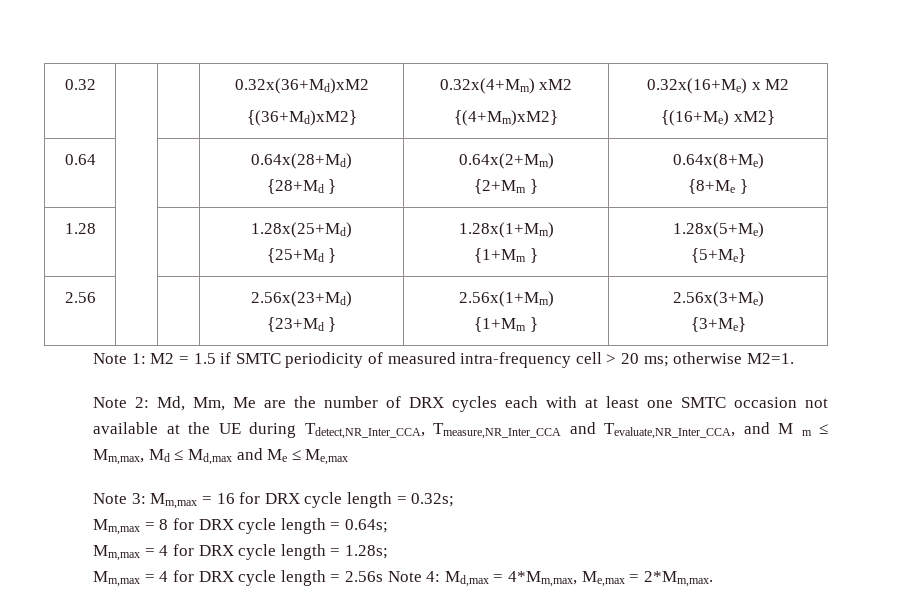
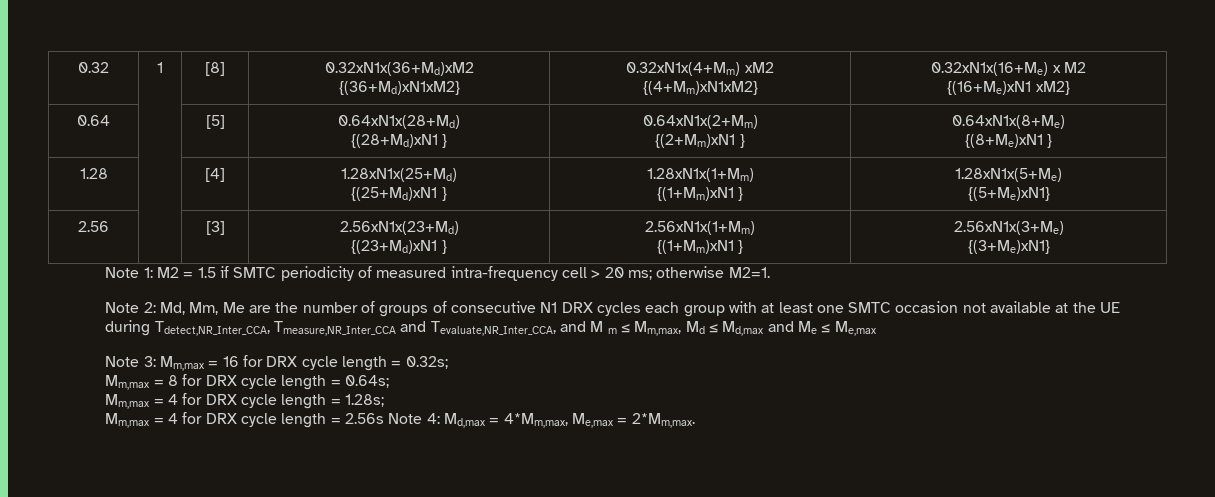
- 0.32 | | | 0.32x(36+Md)xM2
- {(36+Md)xM2} | 0.32x(4+Mm) xM2
- {(4+Mm)xM2} | 0.32x(16+Me) x M2
- {(16+Me) xM2}
+ 0.32 | 1 | [8] | 0.32xN1x(36+Md)xM2
+ {(36+Md)xN1xM2} | 0.32xN1x(4+Mm) xM2
+ {(4+Mm)xN1xM2} | 0.32xN1x(16+Me) x M2
+ {(16+Me)xN1 xM2}
- 0.64 | | | 0.64x(28+Md)
- {28+Md } | 0.64x(2+Mm)
- {2+Mm } | 0.64x(8+Me)
- {8+Me }
+ 0.64 | | [5] | 0.64xN1x(28+Md)
+ {(28+Md)xN1 } | 0.64xN1x(2+Mm)
+ {(2+Mm)xN1 } | 0.64xN1x(8+Me)
+ {(8+Me)xN1 }
- 1.28 | | | 1.28x(25+Md)
- {25+Md } | 1.28x(1+Mm)
- {1+Mm } | 1.28x(5+Me)
- {5+Me}
+ 1.28 | | [4] | 1.28xN1x(25+Md)
+ {(25+Md)xN1 } | 1.28xN1x(1+Mm)
+ {(1+Mm)xN1 } | 1.28xN1x(5+Me)
+ {(5+Me)xN1}
- 2.56 | | | 2.56x(23+Md)
- {23+Md } | 2.56x(1+Mm)
- {1+Mm } | 2.56x(3+Me)
- {3+Me}
+ 2.56 | | [3] | 2.56xN1x(23+Md)
+ {(23+Md)xN1 } | 2.56xN1x(1+Mm)
+ {(1+Mm)xN1 } | 2.56xN1x(3+Me)
+ {(3+Me)xN1}
- Note 2: Md, Mm, Me are the number of DRX cycles each with at least one SMTC occasion not available at the UE during Tdetect,NR_Inter_CCA, Tmeasure,NR_Inter_CCA and Tevaluate,NR_Inter_CCA, and M m ≤ Mm,max, Md ≤ Md,max and Me ≤ Me,max
+ Note 2: Md, Mm, Me are the number of groups of consecutive N1 DRX cycles each group with at least one SMTC occasion not available at the UE during Tdetect,NR_Inter_CCA, Tmeasure,NR_Inter_CCA and Tevaluate,NR_Inter_CCA, and M m ≤ Mm,max, Md ≤ Md,max and Me ≤ Me,max

